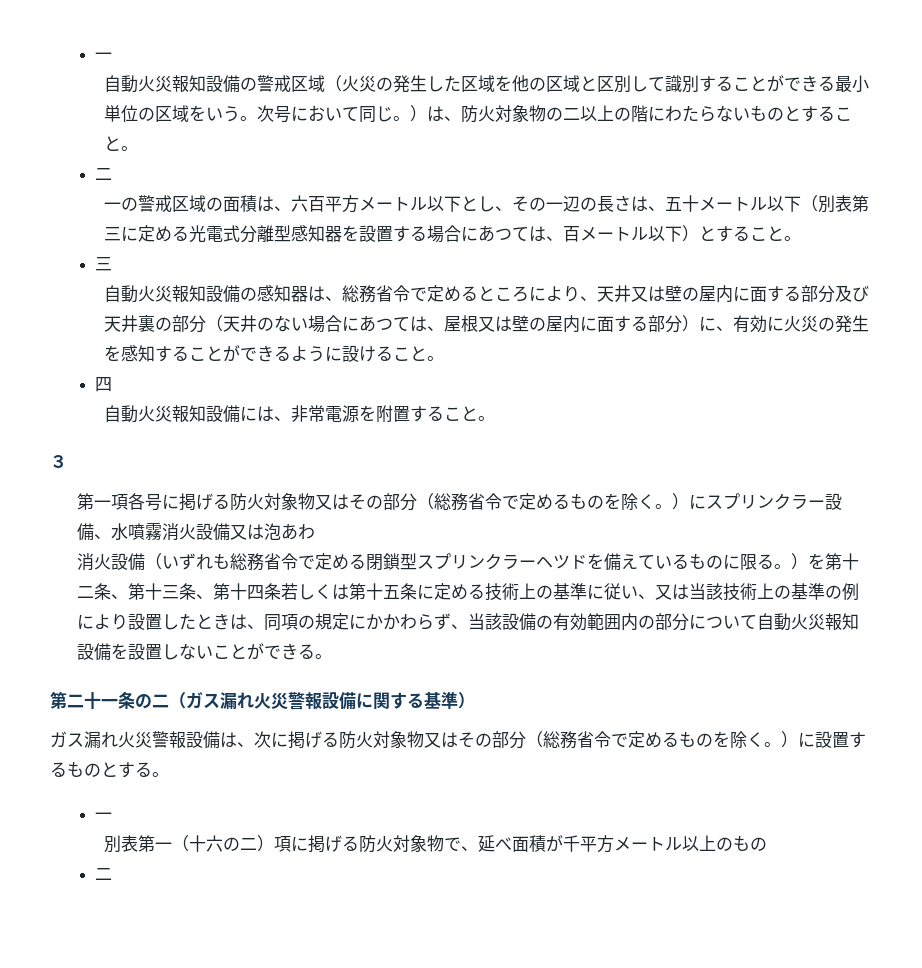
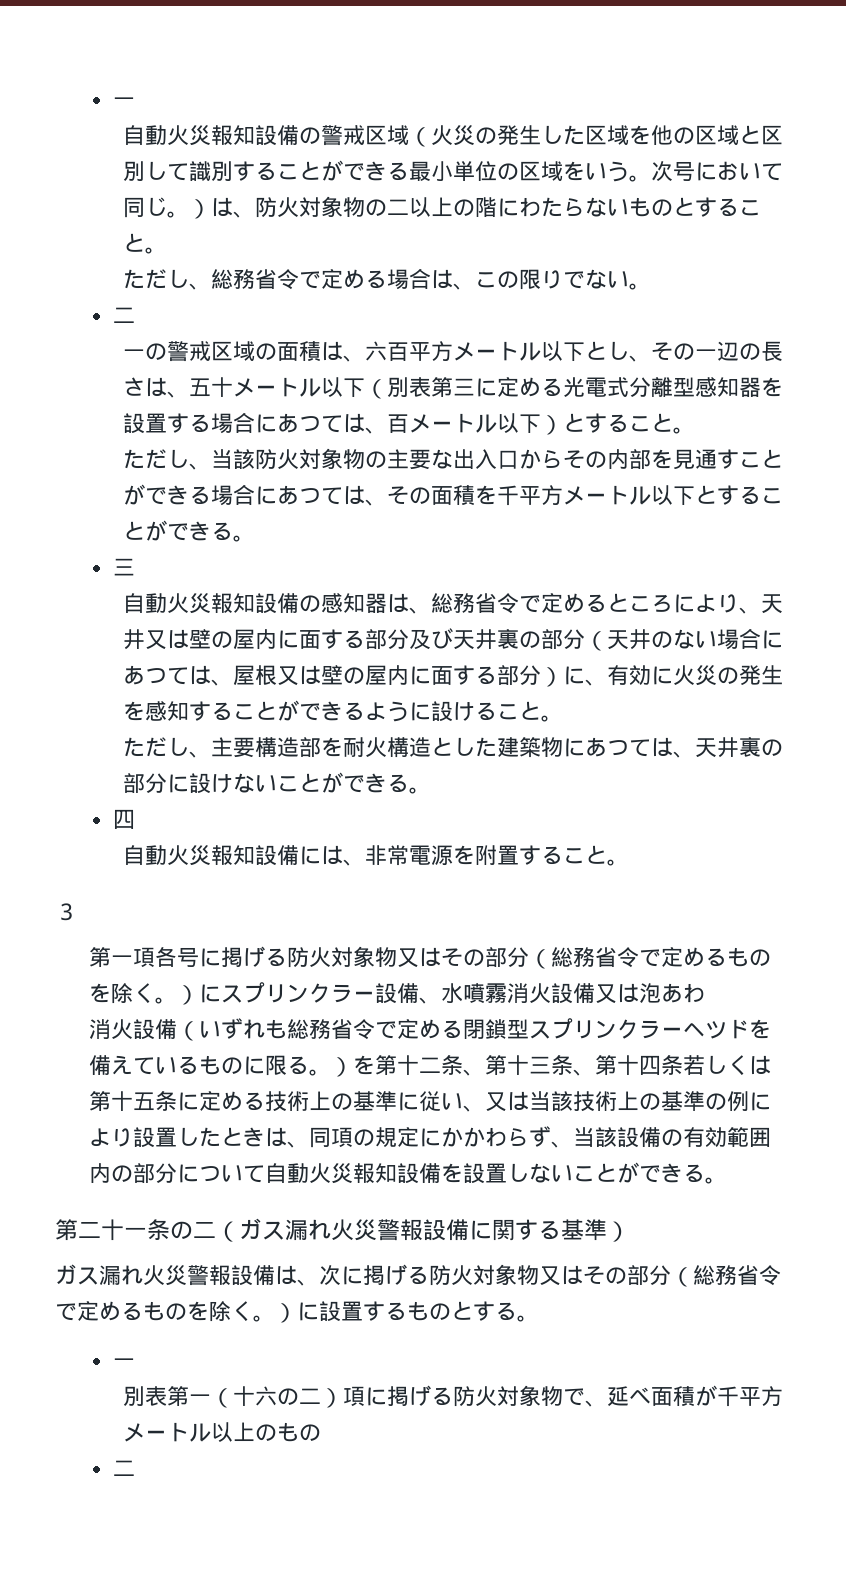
+ ただし、総務省令で定める場合は、この限りでない。
+ ただし、当該防火対象物の主要な出入口からその内部を見通すことができる場合にあつては、その面積を千平方メートル以下とすることができる。
+ ただし、主要構造部を耐火構造とした建築物にあつては、天井裏の部分に設けないことができる。

